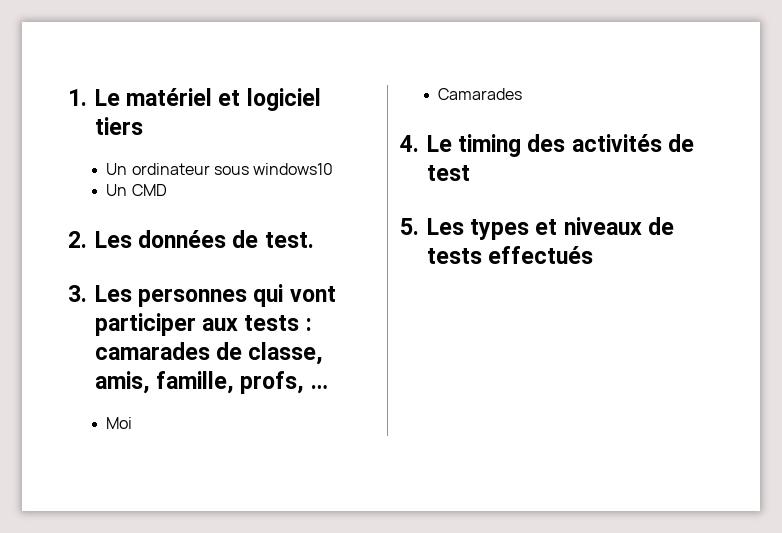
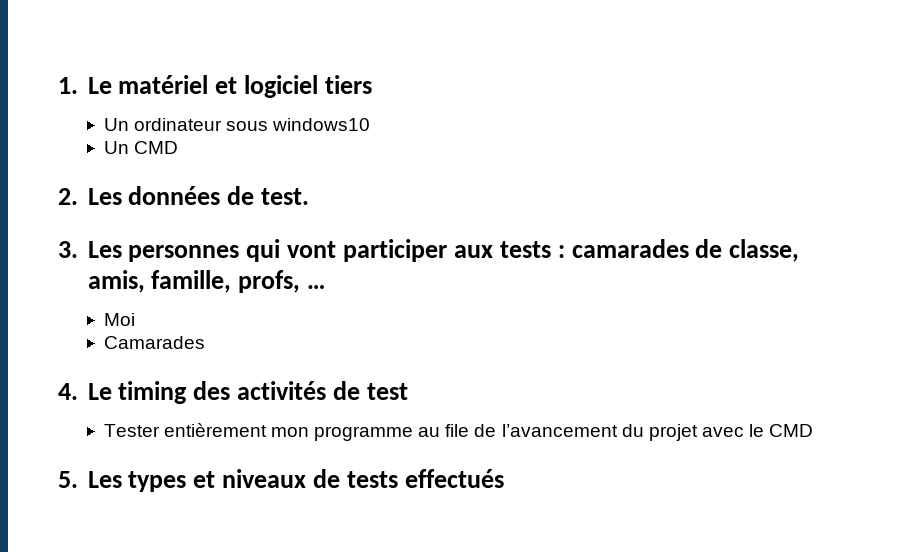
+ Tester entièrement mon programme au file de l’avancement du projet avec le CMD

